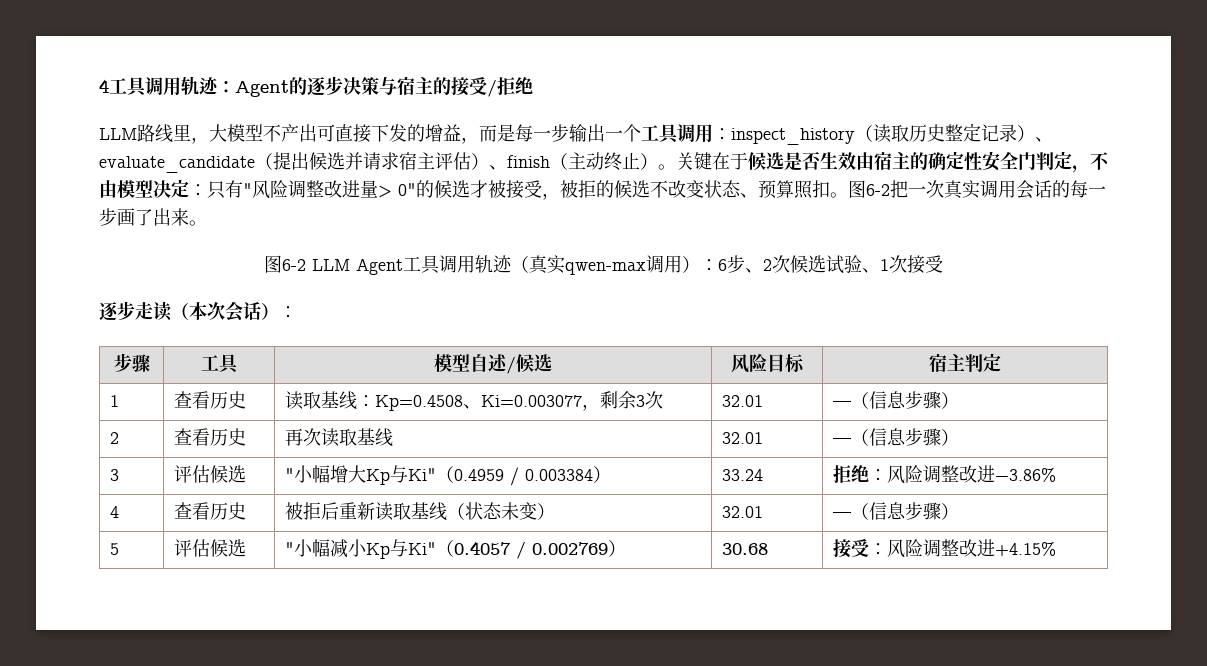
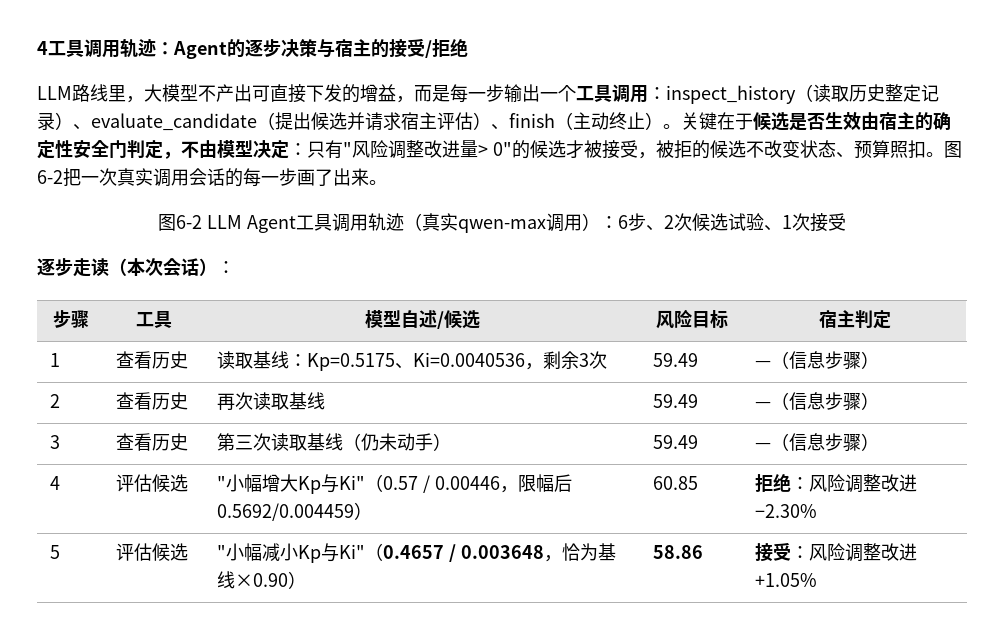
- 1 | 查看历史 | 读取基线：Kp=0.4508、Ki=0.003077，剩余3次 | 32.01 | —（信息步骤）
+ 1 | 查看历史 | 读取基线：Kp=0.5175、Ki=0.0040536，剩余3次 | 59.49 | —（信息步骤）
- 2 | 查看历史 | 再次读取基线 | 32.01 | —（信息步骤）
+ 2 | 查看历史 | 再次读取基线 | 59.49 | —（信息步骤）
- 3 | 评估候选 | "小幅增大Kp与Ki"（0.4959 / 0.003384） | 33.24 | 拒绝：风险调整改进−3.86%
- 4 | 查看历史 | 被拒后重新读取基线（状态未变） | 32.01 | —（信息步骤）
+ 3 | 查看历史 | 第三次读取基线（仍未动手） | 59.49 | —（信息步骤）
+ 4 | 评估候选 | "小幅增大Kp与Ki"（0.57 / 0.00446，限幅后0.5692/0.004459） | 60.85 | 拒绝：风险调整改进−2.30%
- 5 | 评估候选 | "小幅减小Kp与Ki"（0.4057 / 0.002769） | 30.68 | 接受：风险调整改进+4.15%
+ 5 | 评估候选 | "小幅减小Kp与Ki"（0.4657 / 0.003648，恰为基线×0.90） | 58.86 | 接受：风险调整改进+1.05%

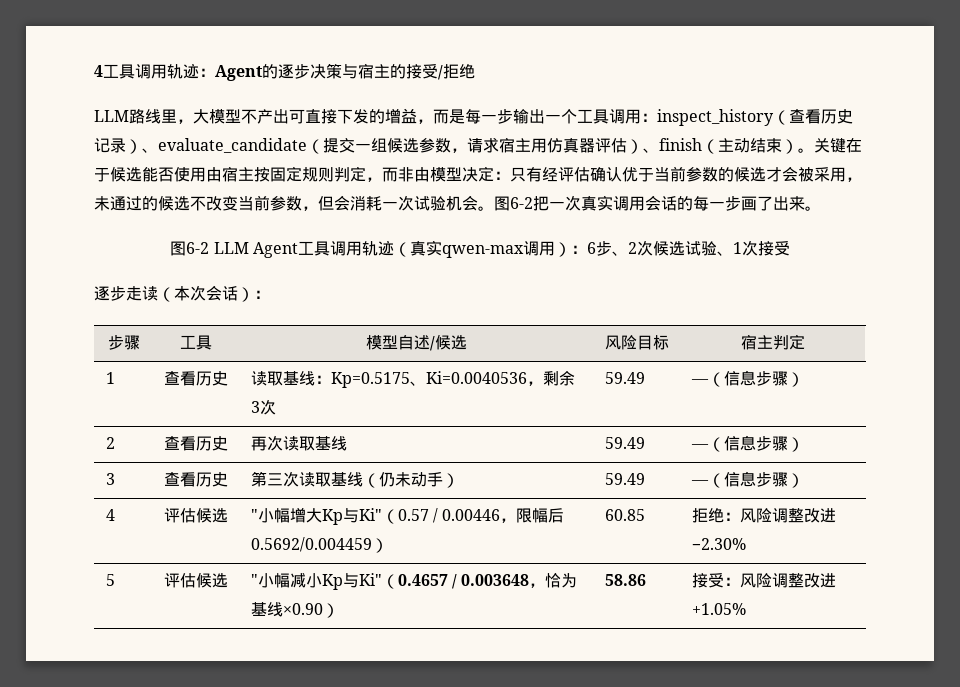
- LLM路线里，大模型不产出可直接下发的增益，而是每一步输出一个工具调用：inspect_history（读取历史整定记录）、evaluate_candidate（提出候选并请求宿主评估）、finish（主动终止）。
+ LLM路线里，大模型不产出可直接下发的增益，而是每一步输出一个工具调用：inspect_history（查看历史记录）、evaluate_candidate（提交一组候选参数，请求宿主用仿真器评估）、finish（主动结束）。
- 关键在于候选是否生效由宿主的确定性安全门判定，不由模型决定：只有"风险调整改进量> 0"的候选才被接受，被拒的候选不改变状态、预算照扣。
+ 关键在于候选能否使用由宿主按固定规则判定，而非由模型决定：只有经评估确认优于当前参数的候选才会被采用，未通过的候选不改变当前参数，但会消耗一次试验机会。

